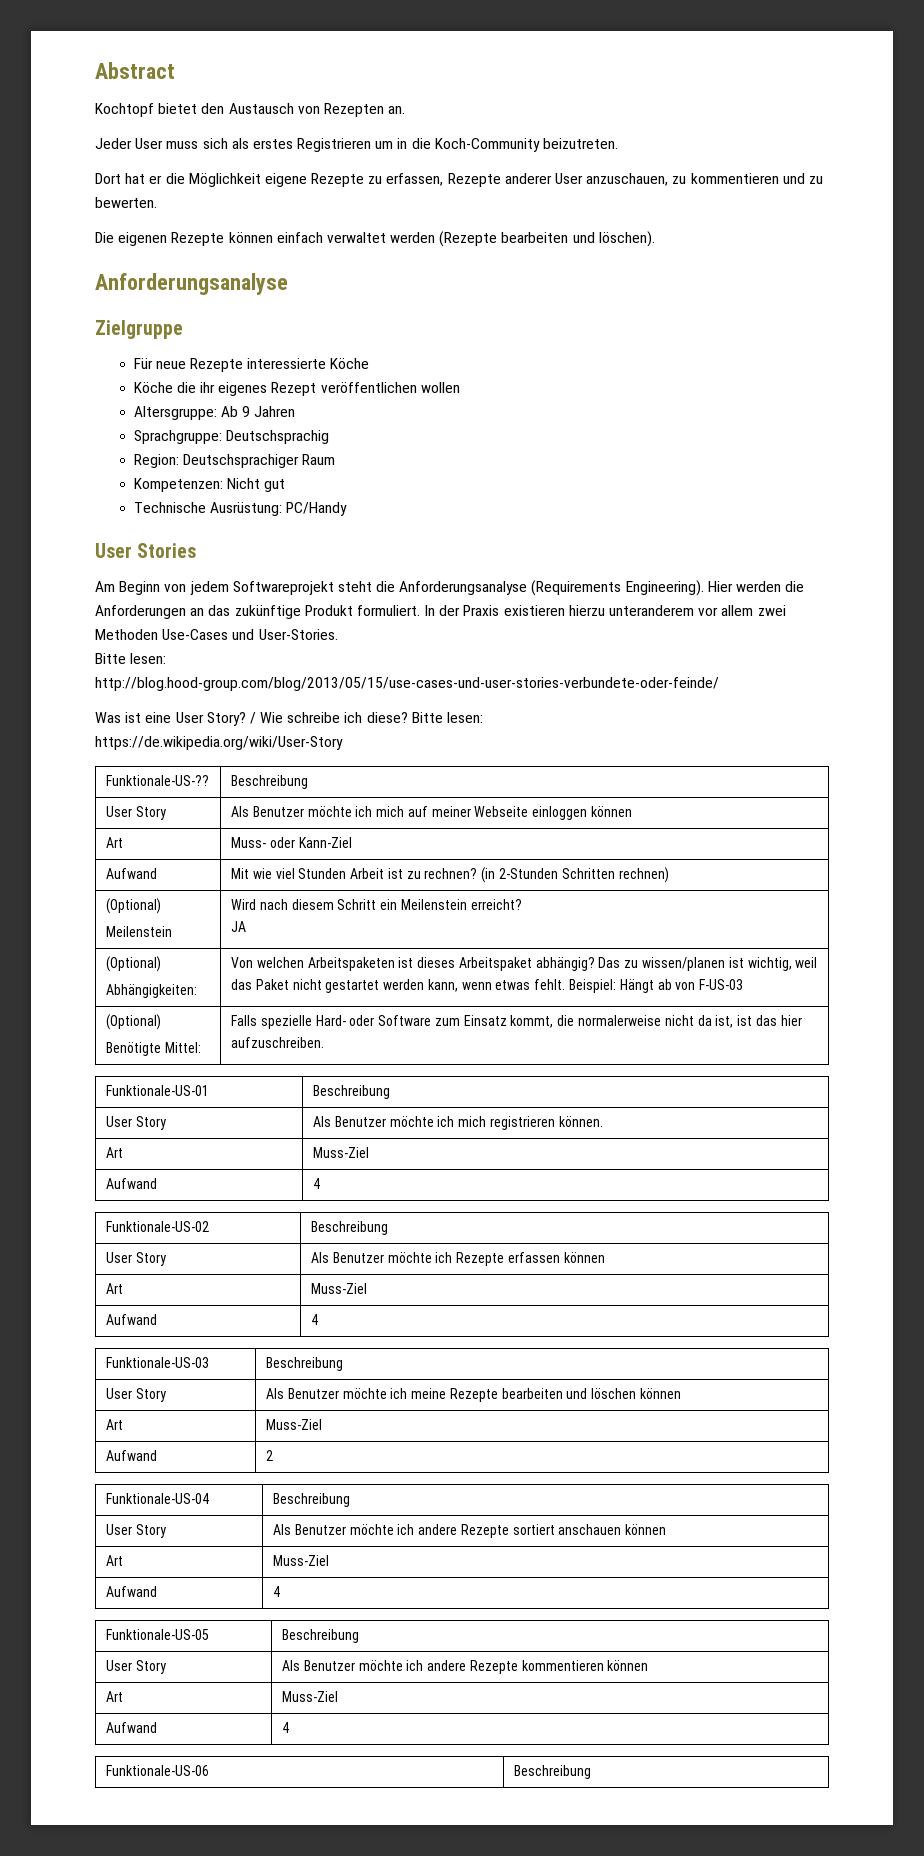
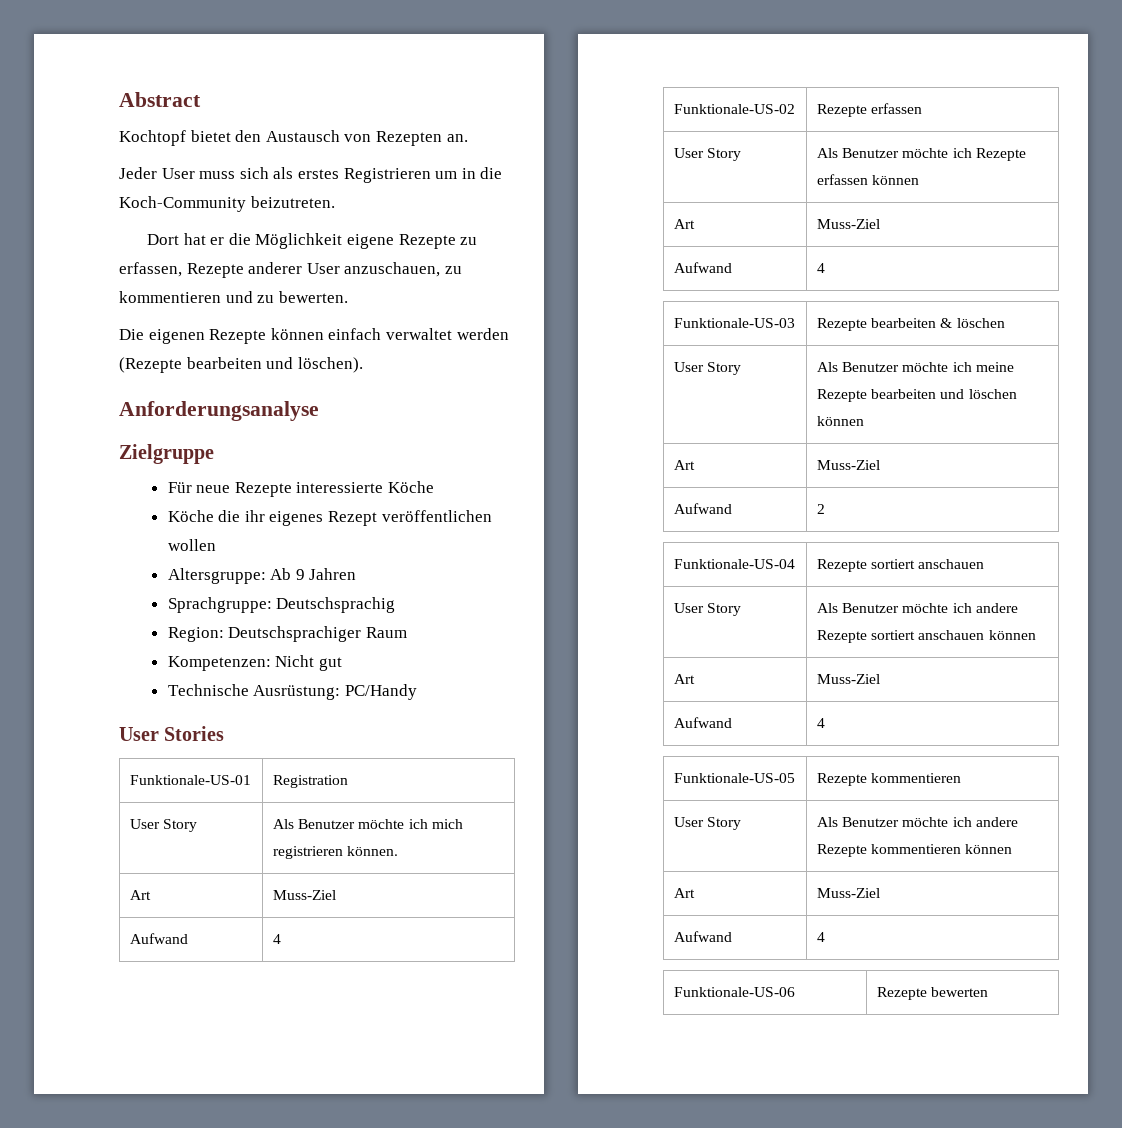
- Am Beginn von jedem Softwareprojekt steht die Anforderungsanalyse (Requirements Engineering). Hier werden die Anforderungen an das zukünftige Produkt formuliert. In der Praxis existieren hierzu unteranderem vor allem zwei Methoden Use-Cases und User-Stories.
- Bitte lesen:
- http://blog.hood-group.com/blog/2013/05/15/use-cases-und-user-stories-verbundete-oder-feinde/
- Was ist eine User Story? / Wie schreibe ich diese? Bitte lesen:
- https://de.wikipedia.org/wiki/User-Story
- Funktionale-US-?? | Beschreibung
- User Story | Als Benutzer möchte ich mich auf meiner Webseite einloggen können
- Art | Muss- oder Kann-Ziel
- Aufwand | Mit wie viel Stunden Arbeit ist zu rechnen? (in 2-Stunden Schritten rechnen)
- (Optional)
- Meilenstein | Wird nach diesem Schritt ein Meilenstein erreicht?
- JA
- (Optional)
- Abhängigkeiten: | Von welchen Arbeitspaketen ist dieses Arbeitspaket abhängig? Das zu wissen/planen ist wichtig, weil das Paket nicht gestartet werden kann, wenn etwas fehlt. Beispiel: Hängt ab von F-US-03
- (Optional)
- Benötigte Mittel: | Falls spezielle Hard- oder Software zum Einsatz kommt, die normalerweise nicht da ist, ist das hier aufzuschreiben.
- Funktionale-US-01 | Beschreibung
+ Funktionale-US-01 | Registration
- Funktionale-US-02 | Beschreibung
+ Funktionale-US-02 | Rezepte erfassen
- Funktionale-US-03 | Beschreibung
+ Funktionale-US-03 | Rezepte bearbeiten & löschen
- Funktionale-US-04 | Beschreibung
+ Funktionale-US-04 | Rezepte sortiert anschauen
- Funktionale-US-05 | Beschreibung
+ Funktionale-US-05 | Rezepte kommentieren
- Funktionale-US-06 | Beschreibung
+ Funktionale-US-06 | Rezepte bewerten

